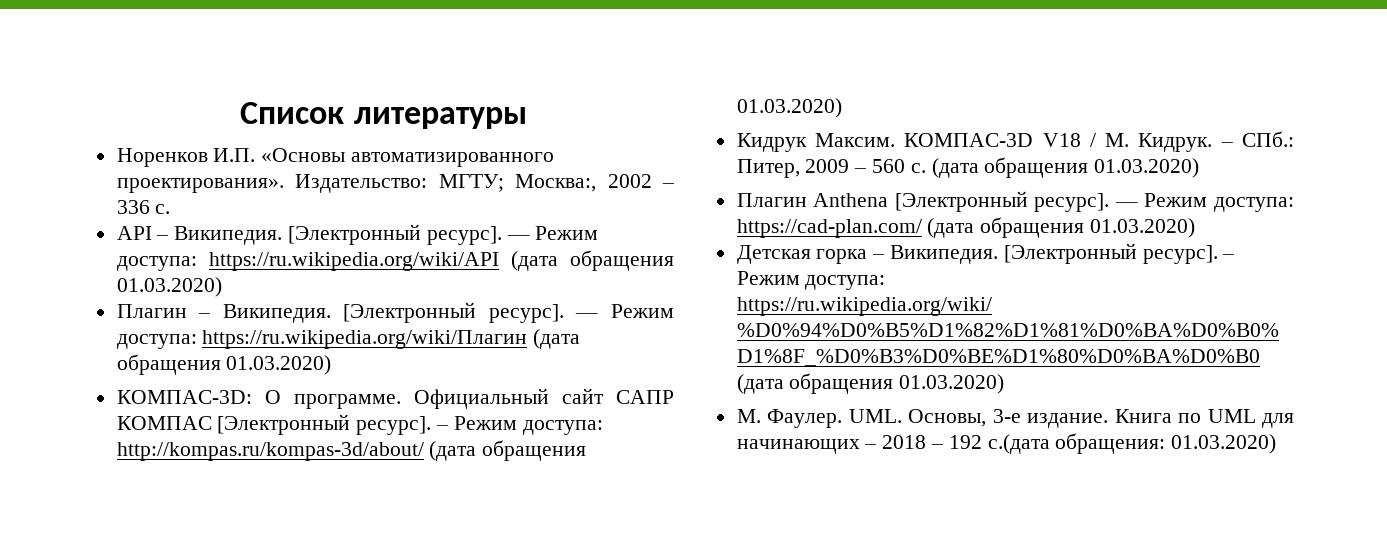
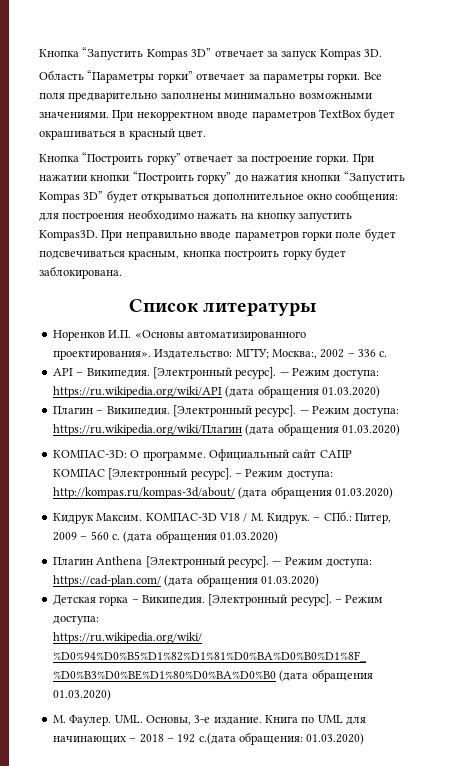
+ Кнопка “Запустить Kompas 3D” отвечает за запуск Kompas 3D.
+ Область “Параметры горки” отвечает за параметры горки. Все поля предварительно заполнены минимально возможными значениями. При некорректном вводе параметров TextBox будет окрашиваться в красный цвет.
+ Кнопка “Построить горку” отвечает за построение горки. При нажатии кнопки “Построить горку” до нажатия кнопки “Запустить Kompas 3D” будет открываться дополнительное окно сообщения: для построения необходимо нажать на кнопку запустить Kompas3D. При неправильно вводе параметров горки поле будет подсвечиваться красным, кнопка построить горку будет заблокирована.

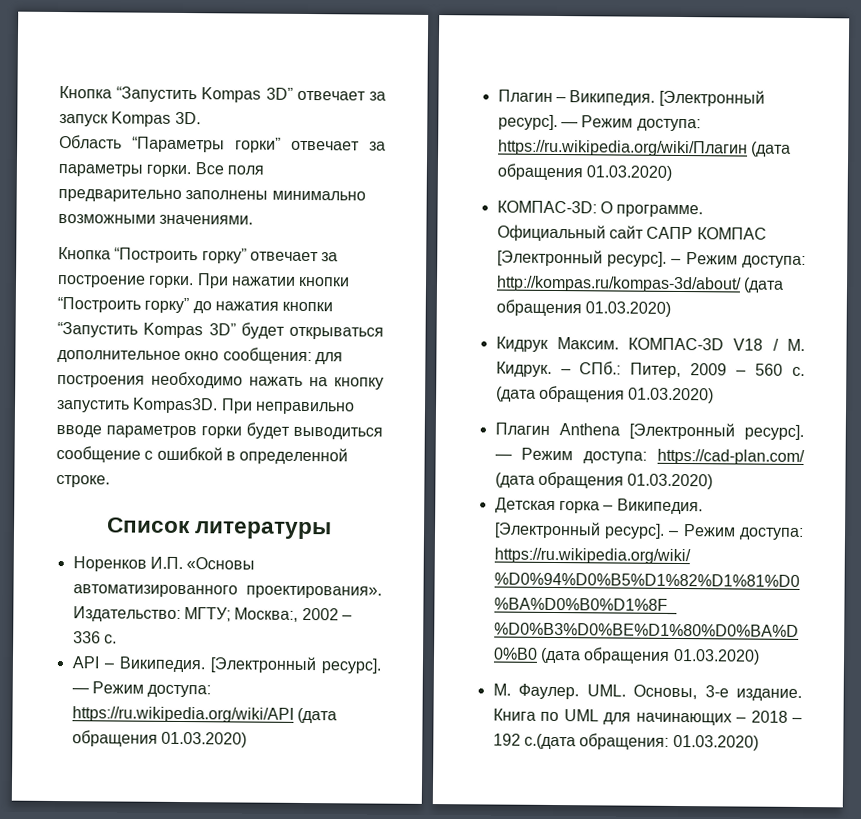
- При некорректном вводе параметров TextBox будет окрашиваться в красный цвет.
- При неправильно вводе параметров горки поле будет подсвечиваться красным, кнопка построить горку будет заблокирована.
+ При неправильно вводе параметров горки будет выводиться сообщение с ошибкой в определенной строке.

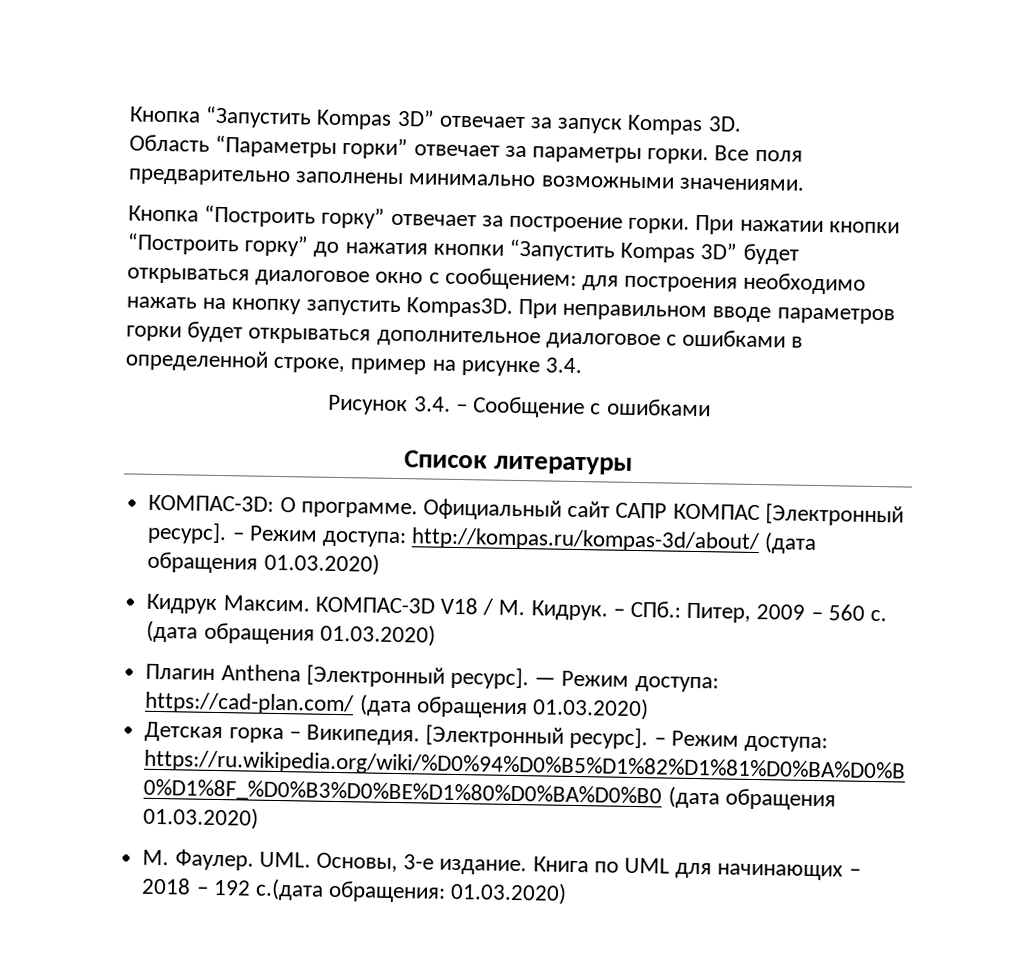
- При нажатии кнопки “Построить горку” до нажатия кнопки “Запустить Kompas 3D” будет открываться дополнительное окно сообщения: для построения необходимо нажать на кнопку запустить Kompas3D.
+ При нажатии кнопки “Построить горку” до нажатия кнопки “Запустить Kompas 3D” будет открываться диалоговое окно с сообщением: для построения необходимо нажать на кнопку запустить Kompas3D.
- При неправильно вводе параметров горки будет выводиться сообщение с ошибкой в определенной строке.
+ При неправильном вводе параметров горки будет открываться дополнительное диалоговое с ошибками в определенной строке, пример на рисунке 3.4.
+ Рисунок 3.4. – Сообщение с ошибками
  Список литературы
- Норенков И.П. «Основы автоматизированного проектирования». Издательство: МГТУ; Москва:, 2002 – 336 с.
- API – Википедия. [Электронный ресурс]. — Режим доступа: https://ru.wikipedia.org/wiki/API (дата обращения 01.03.2020)
- Плагин – Википедия. [Электронный ресурс]. — Режим доступа: https://ru.wikipedia.org/wiki/Плагин (дата обращения 01.03.2020)

